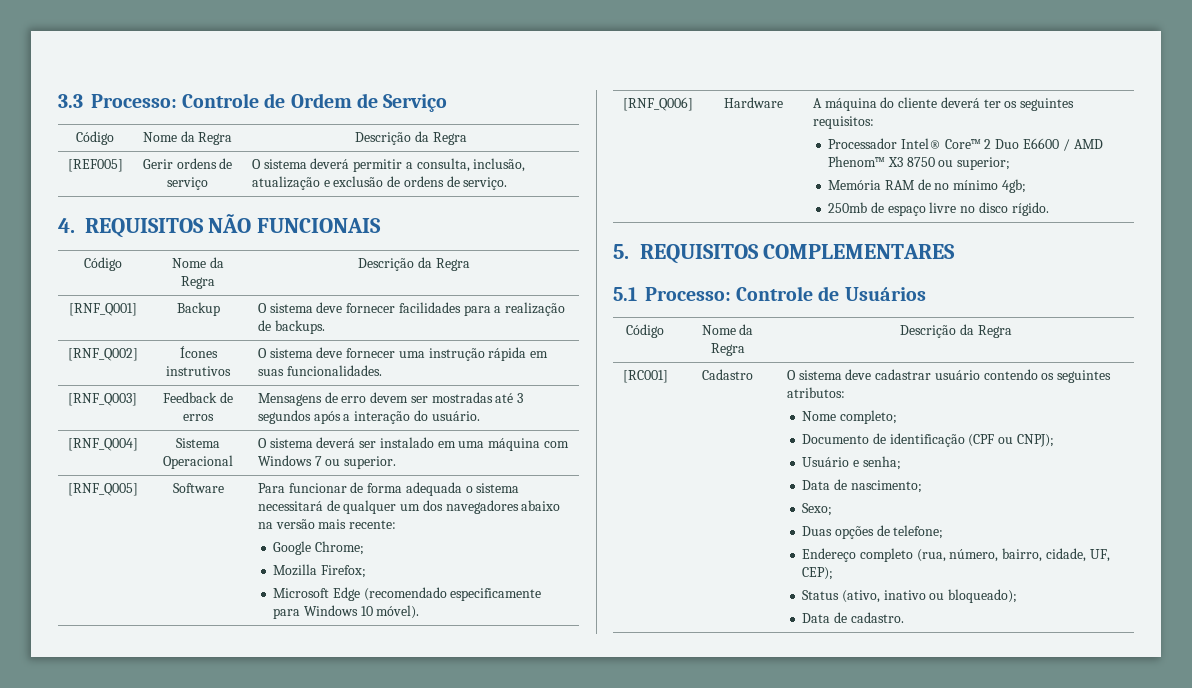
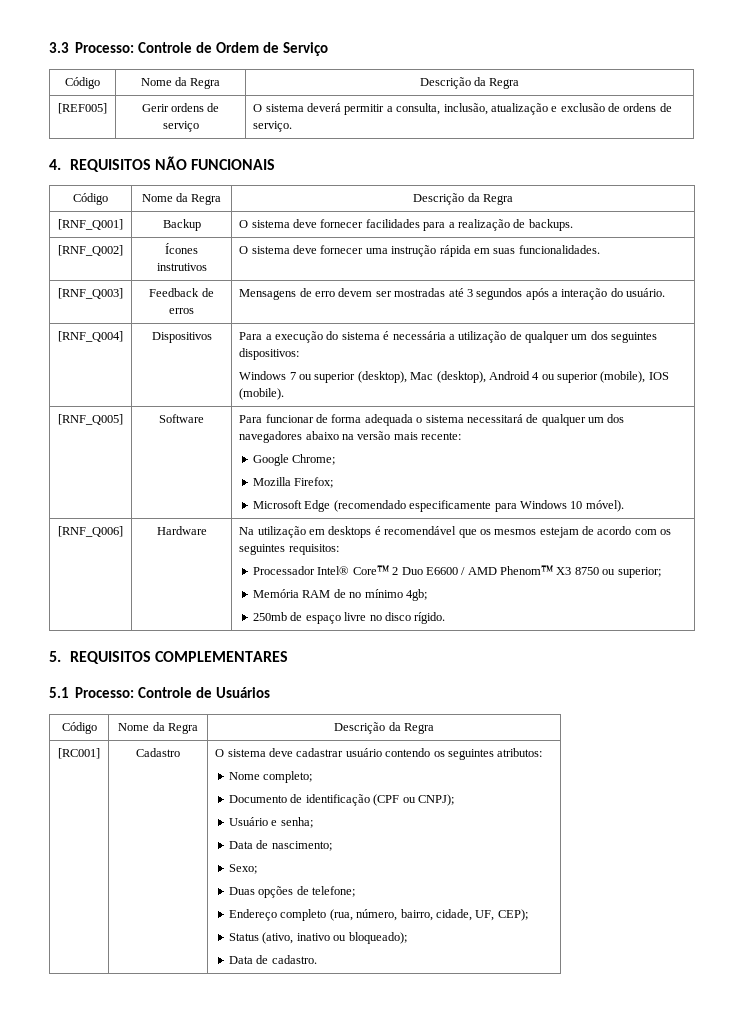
- [RNF_Q004] | Sistema Operacional | O sistema deverá ser instalado em uma máquina com Windows 7 ou superior.
+ [RNF_Q004] | Dispositivos | Para a execução do sistema é necessária a utilização de qualquer um dos seguintes dispositivos:
+ Windows 7 ou superior (desktop), Mac (desktop), Android 4 ou superior (mobile), IOS (mobile).
- A máquina do cliente deverá ter os seguintes requisitos:
+ Na utilização em desktops é recomendável que os mesmos estejam de acordo com os seguintes requisitos:

